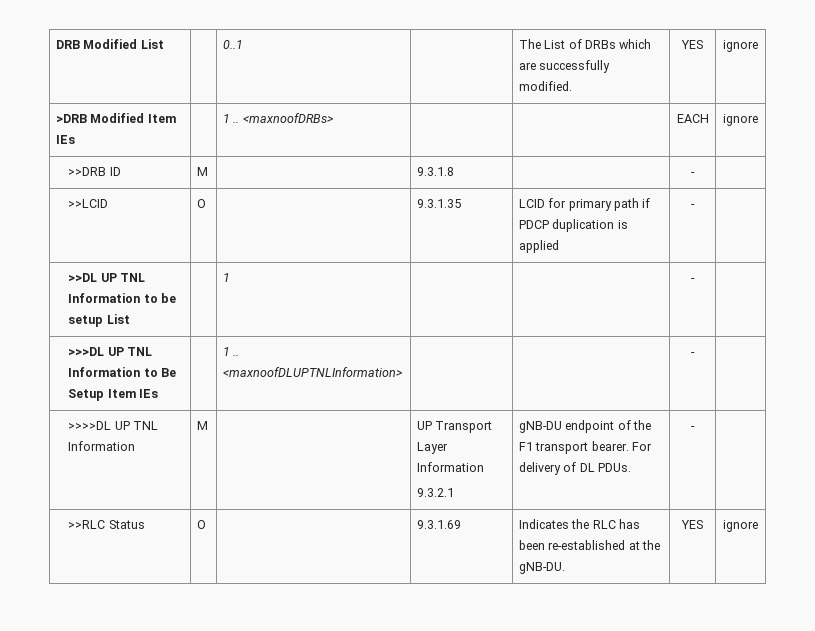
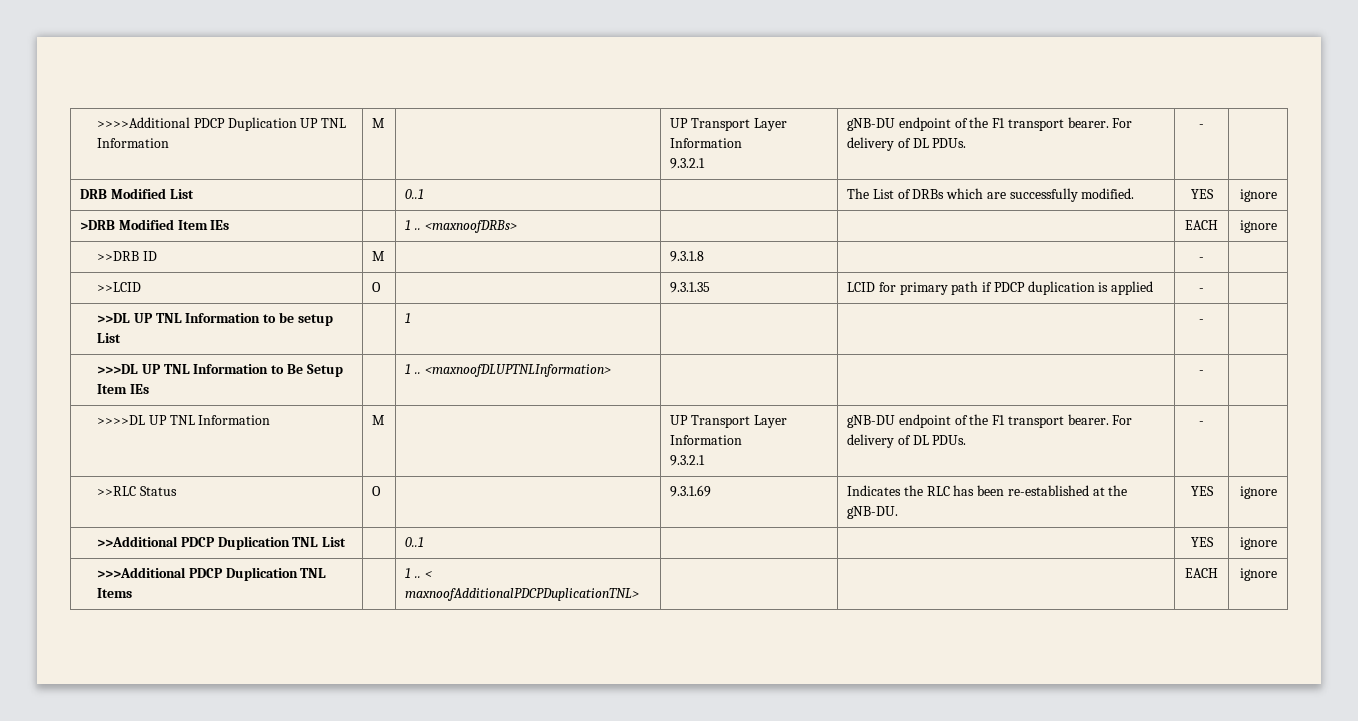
+ >>>>Additional PDCP Duplication UP TNL Information | M | | UP Transport Layer Information
+ 9.3.2.1 | gNB-DU endpoint of the F1 transport bearer. For delivery of DL PDUs. | - |
+ >>Additional PDCP Duplication TNL List | | 0..1 | | | YES | ignore
+ >>>Additional PDCP Duplication TNL Items | | 1 .. < maxnoofAdditionalPDCPDuplicationTNL> | | | EACH | ignore

